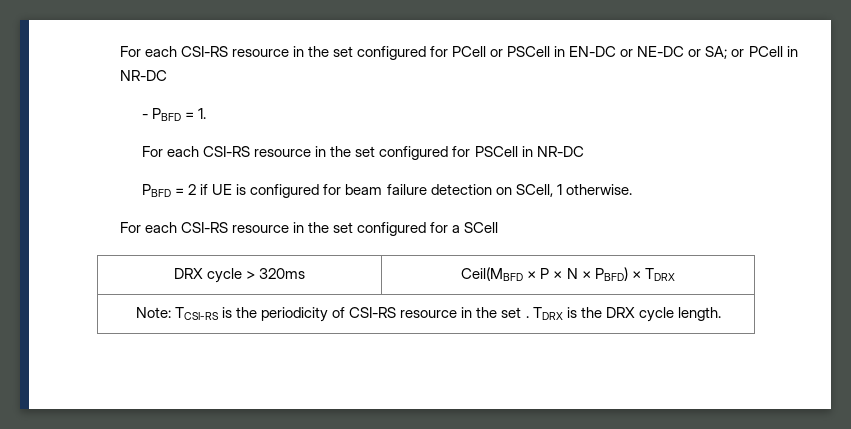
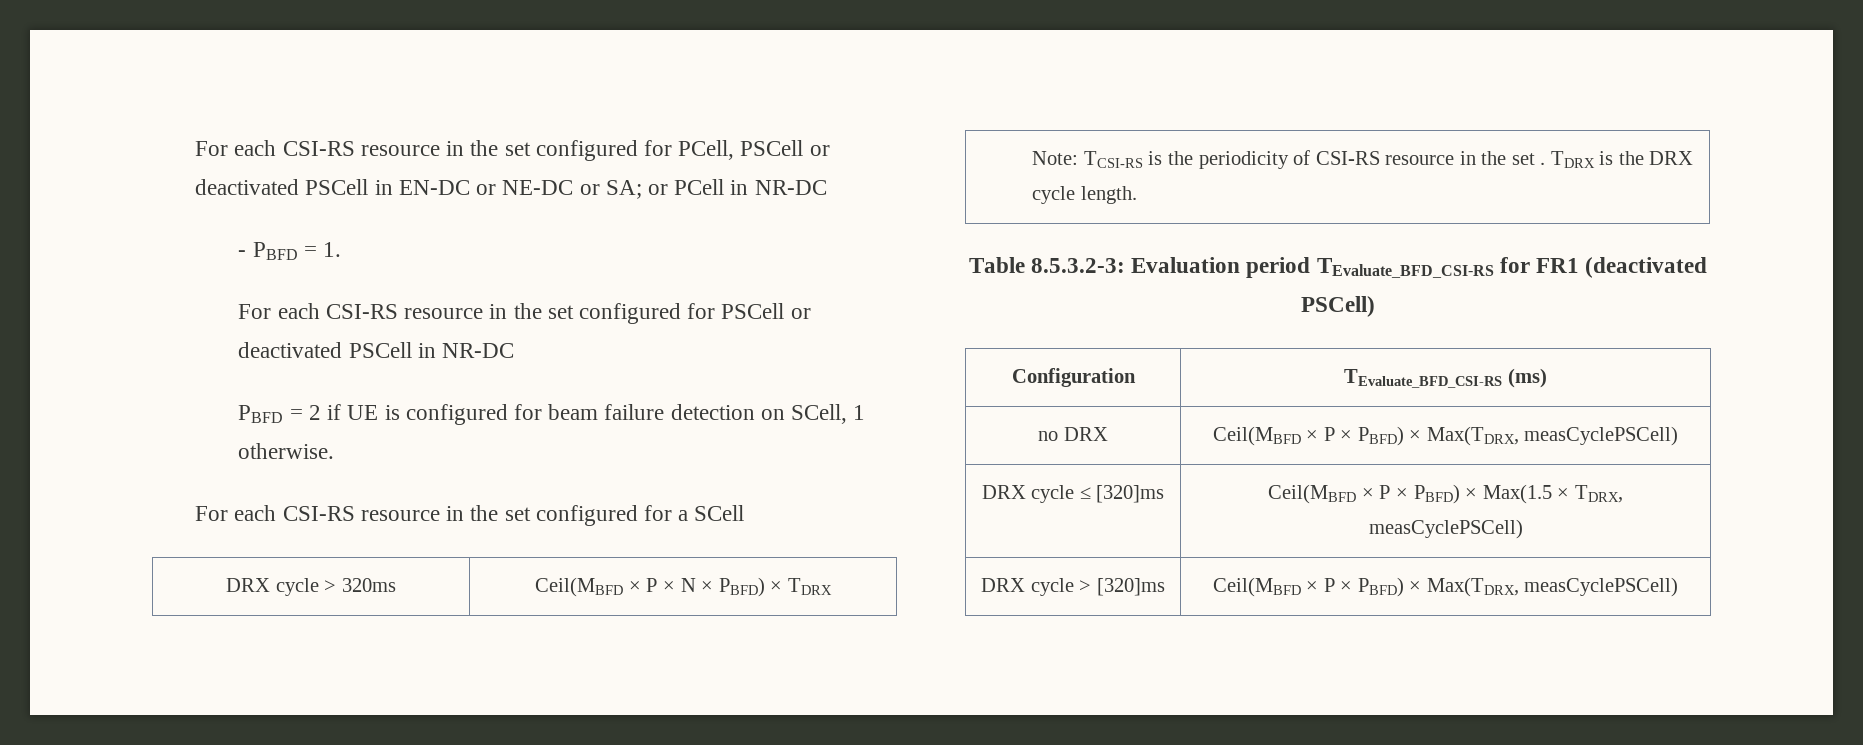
- For each CSI-RS resource in the set configured for PCell or PSCell in EN-DC or NE-DC or SA; or PCell in NR-DC
+ For each CSI-RS resource in the set configured for PCell, PSCell or deactivated PSCell in EN-DC or NE-DC or SA; or PCell in NR-DC
- For each CSI-RS resource in the set configured for PSCell in NR-DC
+ For each CSI-RS resource in the set configured for PSCell or deactivated PSCell in NR-DC
+ Table 8.5.3.2-3: Evaluation period TEvaluate_BFD_CSI-RS for FR1 (deactivated PSCell)
+ Configuration | TEvaluate_BFD_CSI-RS (ms)
+ no DRX | Ceil(MBFD × P × PBFD) × Max(TDRX, measCyclePSCell)
+ DRX cycle ≤ [320]ms | Ceil(MBFD × P × PBFD) × Max(1.5 × TDRX, measCyclePSCell)
+ DRX cycle > [320]ms | Ceil(MBFD × P × PBFD) × Max(TDRX, measCyclePSCell)

